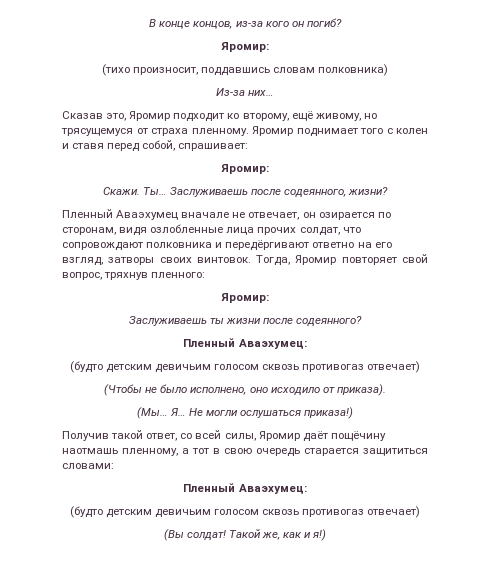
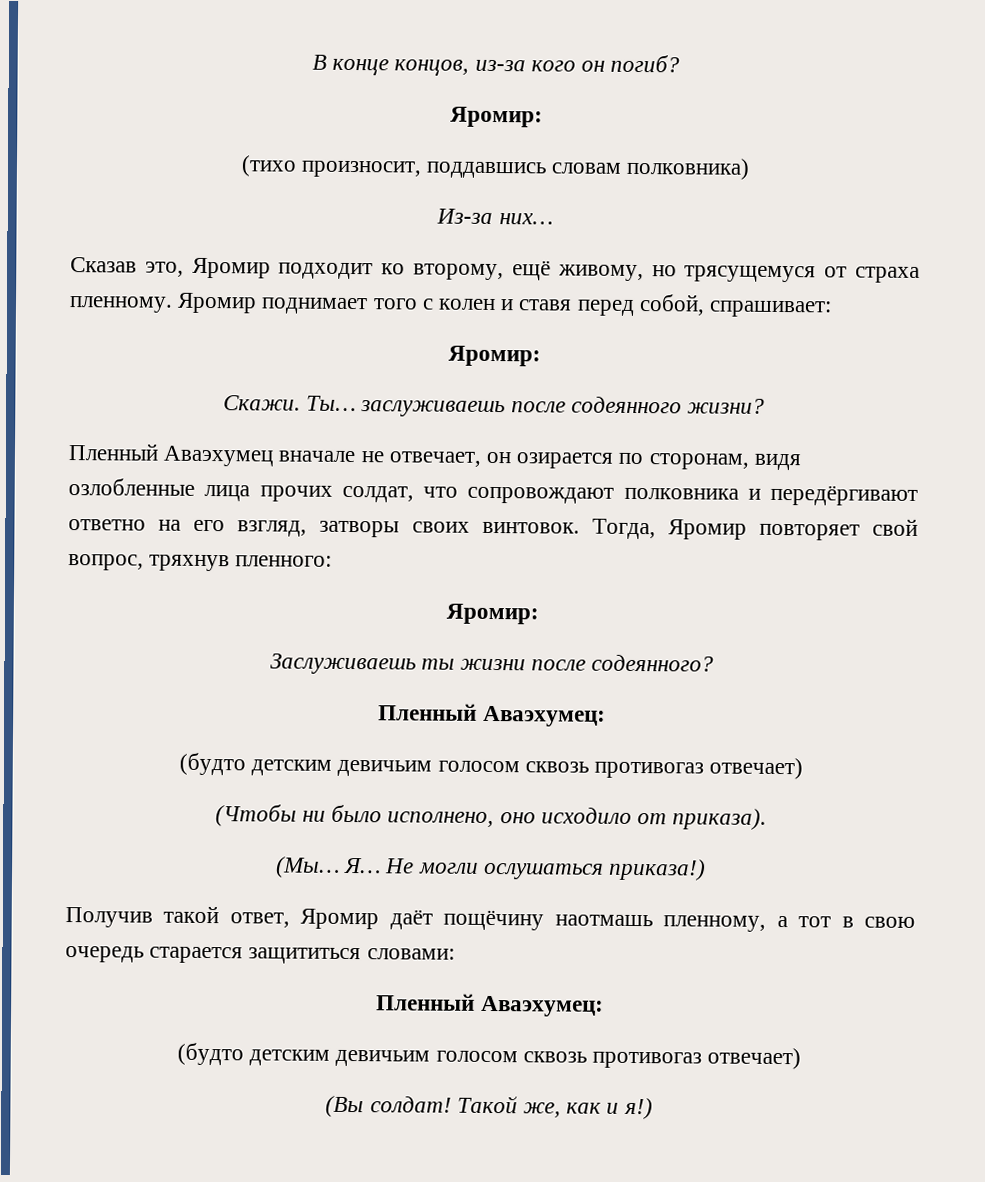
- Ты… Заслуживаешь после содеянного, жизни?
+ Ты… заслуживаешь после содеянного жизни?
- (Чтобы не было исполнено, оно исходило от приказа).
+ (Чтобы ни было исполнено, оно исходило от приказа).
- Получив такой ответ, со всей силы, Яромир даёт пощёчину наотмашь пленному, а тот в свою очередь старается защититься словами:
+ Получив такой ответ, Яромир даёт пощёчину наотмашь пленному, а тот в свою очередь старается защититься словами:

